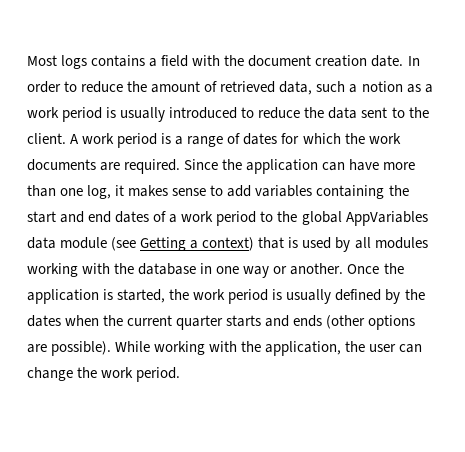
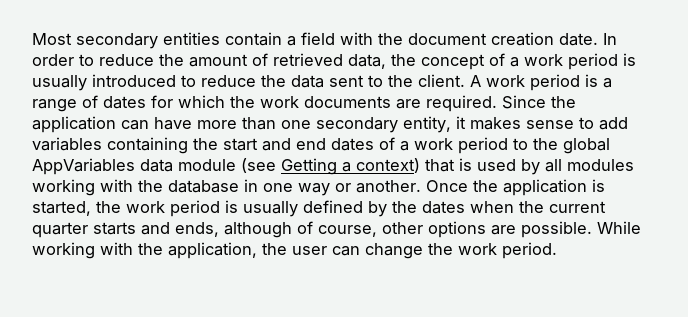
- Most logs contains a field with the document creation date.
+ Most secondary entities contain a field with the document creation date.
- In order to reduce the amount of retrieved data, such a notion as a work period is usually introduced to reduce the data sent to the client.
+ In order to reduce the amount of retrieved data, the concept of a work period is usually introduced to reduce the data sent to the client.
- Since the application can have more than one log, it makes sense to add variables containing the start and end dates of a work period to the global AppVariables data module (see Getting a context) that is used by all modules working with the database in one way or another.
+ Since the application can have more than one secondary entity, it makes sense to add variables containing the start and end dates of a work period to the global AppVariables data module (see Getting a context) that is used by all modules working with the database in one way or another.
- Once the application is started, the work period is usually defined by the dates when the current quarter starts and ends (other options are possible).
+ Once the application is started, the work period is usually defined by the dates when the current quarter starts and ends, although of course, other options are possible.

